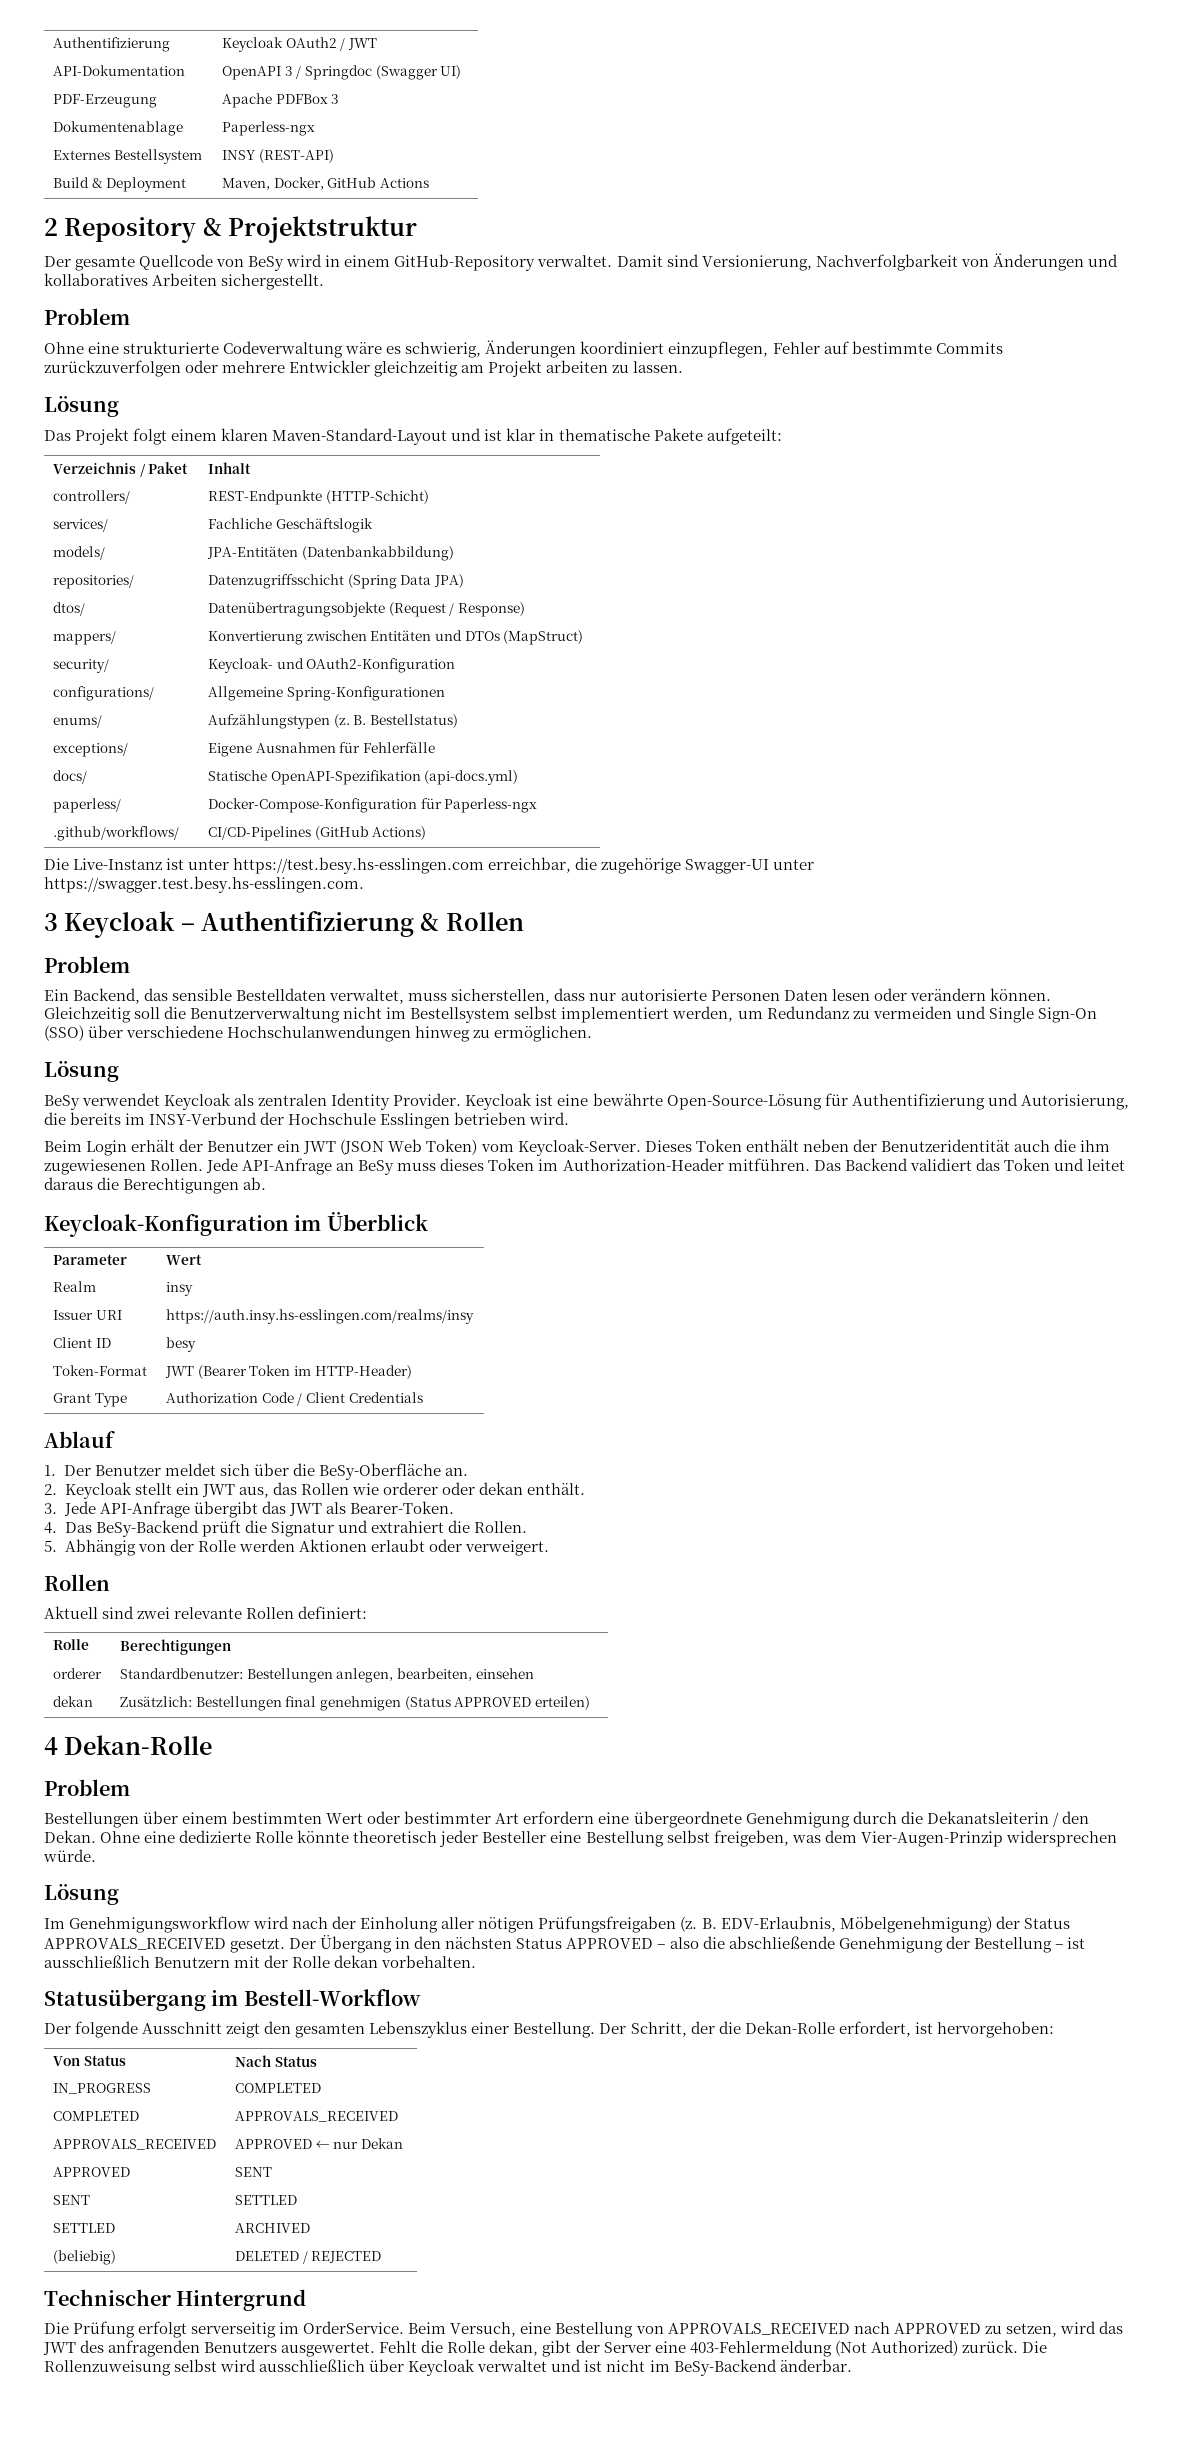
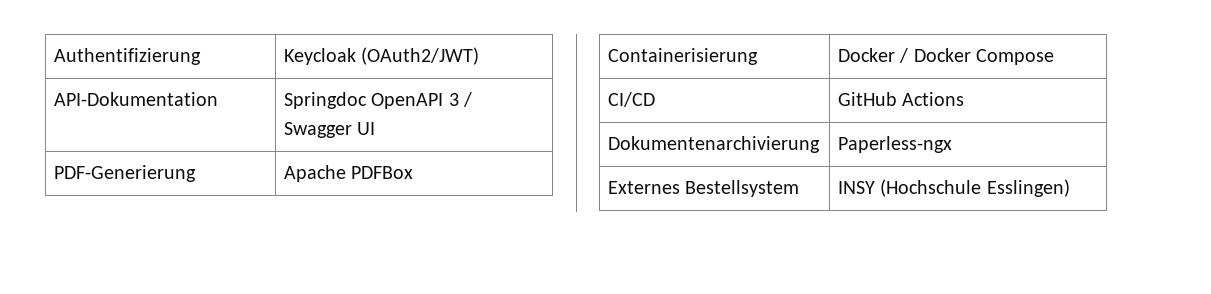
- Authentifizierung | Keycloak OAuth2 / JWT
+ Authentifizierung | Keycloak (OAuth2/JWT)
- API-Dokumentation | OpenAPI 3 / Springdoc (Swagger UI)
- PDF-Erzeugung | Apache PDFBox 3
- Dokumentenablage | Paperless-ngx
- Externes Bestellsystem | INSY (REST-API)
- Build & Deployment | Maven, Docker, GitHub Actions
- 2 Repository & Projektstruktur
- Der gesamte Quellcode von BeSy wird in einem GitHub-Repository verwaltet. Damit sind Versionierung, Nachverfolgbarkeit von Änderungen und kollaboratives Arbeiten sichergestellt.
- Problem
- Ohne eine strukturierte Codeverwaltung wäre es schwierig, Änderungen koordiniert einzupflegen, Fehler auf bestimmte Commits zurückzuverfolgen oder mehrere Entwickler gleichzeitig am Projekt arbeiten zu lassen.
- Lösung
- Das Projekt folgt einem klaren Maven-Standard-Layout und ist klar in thematische Pakete aufgeteilt:
- Verzeichnis / Paket | Inhalt
- controllers/ | REST-Endpunkte (HTTP-Schicht)
- services/ | Fachliche Geschäftslogik
- models/ | JPA-Entitäten (Datenbankabbildung)
- repositories/ | Datenzugriffsschicht (Spring Data JPA)
- dtos/ | Datenübertragungsobjekte (Request / Response)
- mappers/ | Konvertierung zwischen Entitäten und DTOs (MapStruct)
- security/ | Keycloak- und OAuth2-Konfiguration
- configurations/ | Allgemeine Spring-Konfigurationen
- enums/ | Aufzählungstypen (z. B. Bestellstatus)
- exceptions/ | Eigene Ausnahmen für Fehlerfälle
- docs/ | Statische OpenAPI-Spezifikation (api-docs.yml)
- paperless/ | Docker-Compose-Konfiguration für Paperless-ngx
- .github/workflows/ | CI/CD-Pipelines (GitHub Actions)
- Die Live-Instanz ist unter https://test.besy.hs-esslingen.com erreichbar, die zugehörige Swagger-UI unter https://swagger.test.besy.hs-esslingen.com.
- 3 Keycloak – Authentifizierung & Rollen
- Problem
- Ein Backend, das sensible Bestelldaten verwaltet, muss sicherstellen, dass nur autorisierte Personen Daten lesen oder verändern können. Gleichzeitig soll die Benutzerverwaltung nicht im Bestellsystem selbst implementiert werden, um Redundanz zu vermeiden und Single Sign-On (SSO) über verschiedene Hochschulanwendungen hinweg zu ermöglichen.
- Lösung
- BeSy verwendet Keycloak als zentralen Identity Provider. Keycloak ist eine bewährte Open-Source-Lösung für Authentifizierung und Autorisierung, die bereits im INSY-Verbund der Hochschule Esslingen betrieben wird.
- Beim Login erhält der Benutzer ein JWT (JSON Web Token) vom Keycloak-Server. Dieses Token enthält neben der Benutzeridentität auch die ihm zugewiesenen Rollen. Jede API-Anfrage an BeSy muss dieses Token im Authorization-Header mitführen. Das Backend validiert das Token und leitet daraus die Berechtigungen ab.
- Keycloak-Konfiguration im Überblick
- Parameter | Wert
- Realm | insy
- Issuer URI | https://auth.insy.hs-esslingen.com/realms/insy
- Client ID | besy
- Token-Format | JWT (Bearer Token im HTTP-Header)
- Grant Type | Authorization Code / Client Credentials
- Ablauf
- 1. Der Benutzer meldet sich über die BeSy-Oberfläche an.
- 2. Keycloak stellt ein JWT aus, das Rollen wie orderer oder dekan enthält.
- 3. Jede API-Anfrage übergibt das JWT als Bearer-Token.
- 4. Das BeSy-Backend prüft die Signatur und extrahiert die Rollen.
- 5. Abhängig von der Rolle werden Aktionen erlaubt oder verweigert.
- Rollen
- Aktuell sind zwei relevante Rollen definiert:
- Rolle | Berechtigungen
- orderer | Standardbenutzer: Bestellungen anlegen, bearbeiten, einsehen
- dekan | Zusätzlich: Bestellungen final genehmigen (Status APPROVED erteilen)
- 4 Dekan-Rolle
- Problem
- Bestellungen über einem bestimmten Wert oder bestimmter Art erfordern eine übergeordnete Genehmigung durch die Dekanatsleiterin / den Dekan. Ohne eine dedizierte Rolle könnte theoretisch jeder Besteller eine Bestellung selbst freigeben, was dem Vier-Augen-Prinzip widersprechen würde.
- Lösung
- Im Genehmigungsworkflow wird nach der Einholung aller nötigen Prüfungsfreigaben (z. B. EDV-Erlaubnis, Möbelgenehmigung) der Status APPROVALS_RECEIVED gesetzt. Der Übergang in den nächsten Status APPROVED – also die abschließende Genehmigung der Bestellung – ist ausschließlich Benutzern mit der Rolle dekan vorbehalten.
- Statusübergang im Bestell-Workflow
- Der folgende Ausschnitt zeigt den gesamten Lebenszyklus einer Bestellung. Der Schritt, der die Dekan-Rolle erfordert, ist hervorgehoben:
- Von Status | Nach Status
- IN_PROGRESS | COMPLETED
- COMPLETED | APPROVALS_RECEIVED
- APPROVALS_RECEIVED | APPROVED ← nur Dekan
- APPROVED | SENT
- SENT | SETTLED
- SETTLED | ARCHIVED
- (beliebig) | DELETED / REJECTED
- Technischer Hintergrund
- Die Prüfung erfolgt serverseitig im OrderService. Beim Versuch, eine Bestellung von APPROVALS_RECEIVED nach APPROVED zu setzen, wird das JWT des anfragenden Benutzers ausgewertet. Fehlt die Rolle dekan, gibt der Server eine 403-Fehlermeldung (Not Authorized) zurück. Die Rollenzuweisung selbst wird ausschließlich über Keycloak verwaltet und ist nicht im BeSy-Backend änderbar.
+ API-Dokumentation | Springdoc OpenAPI 3 / Swagger UI
+ PDF-Generierung | Apache PDFBox
+ Containerisierung | Docker / Docker Compose
+ CI/CD | GitHub Actions
+ Dokumentenarchivierung | Paperless-ngx
+ Externes Bestellsystem | INSY (Hochschule Esslingen)

